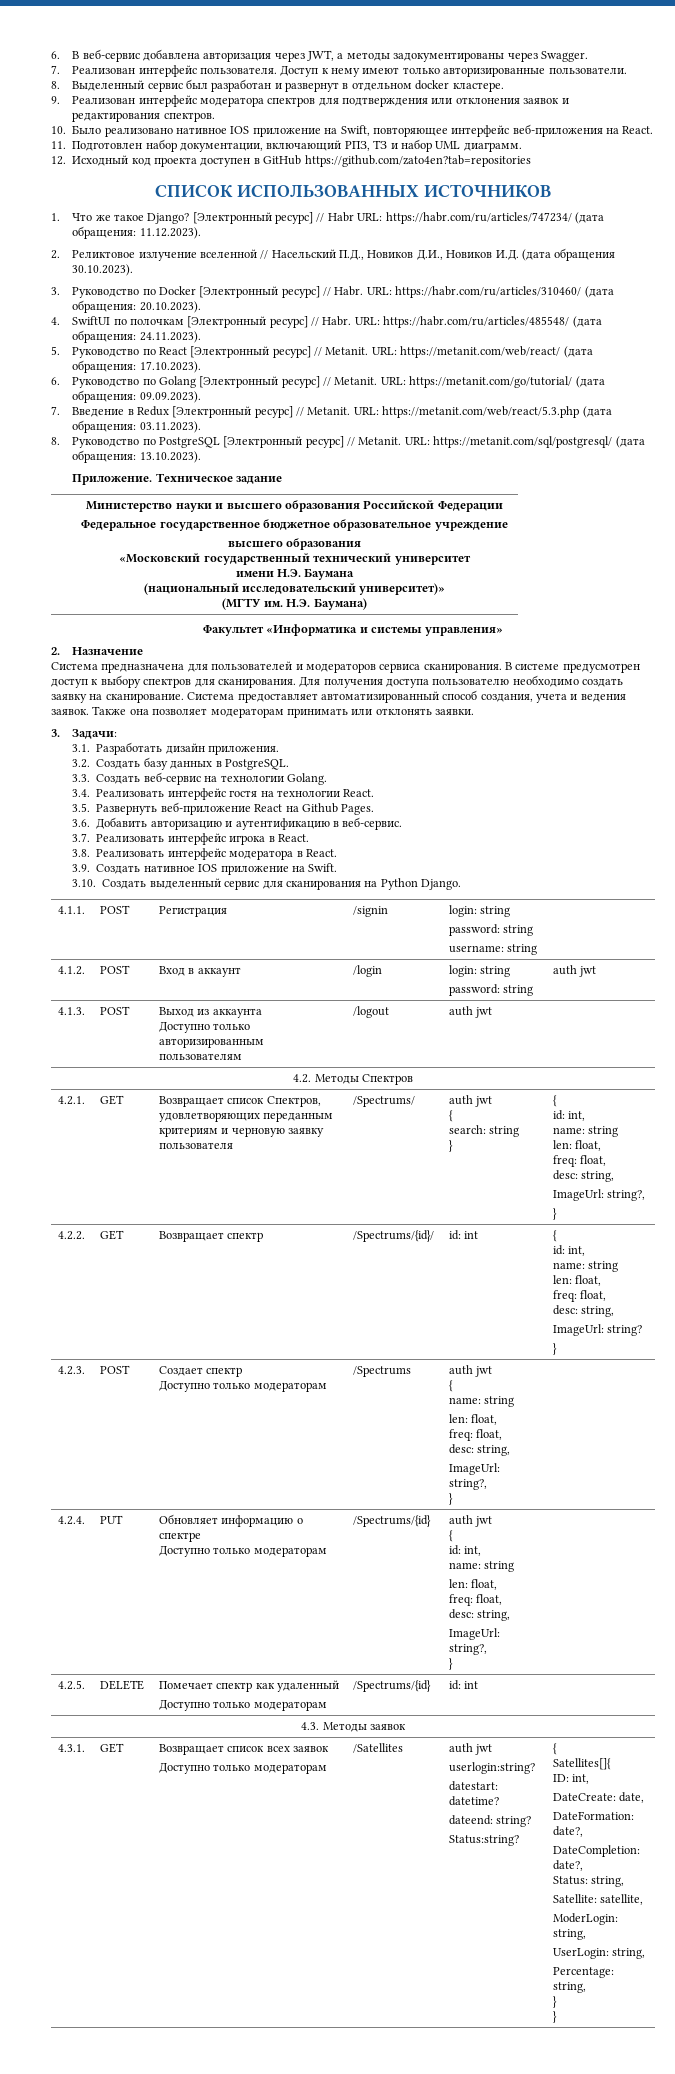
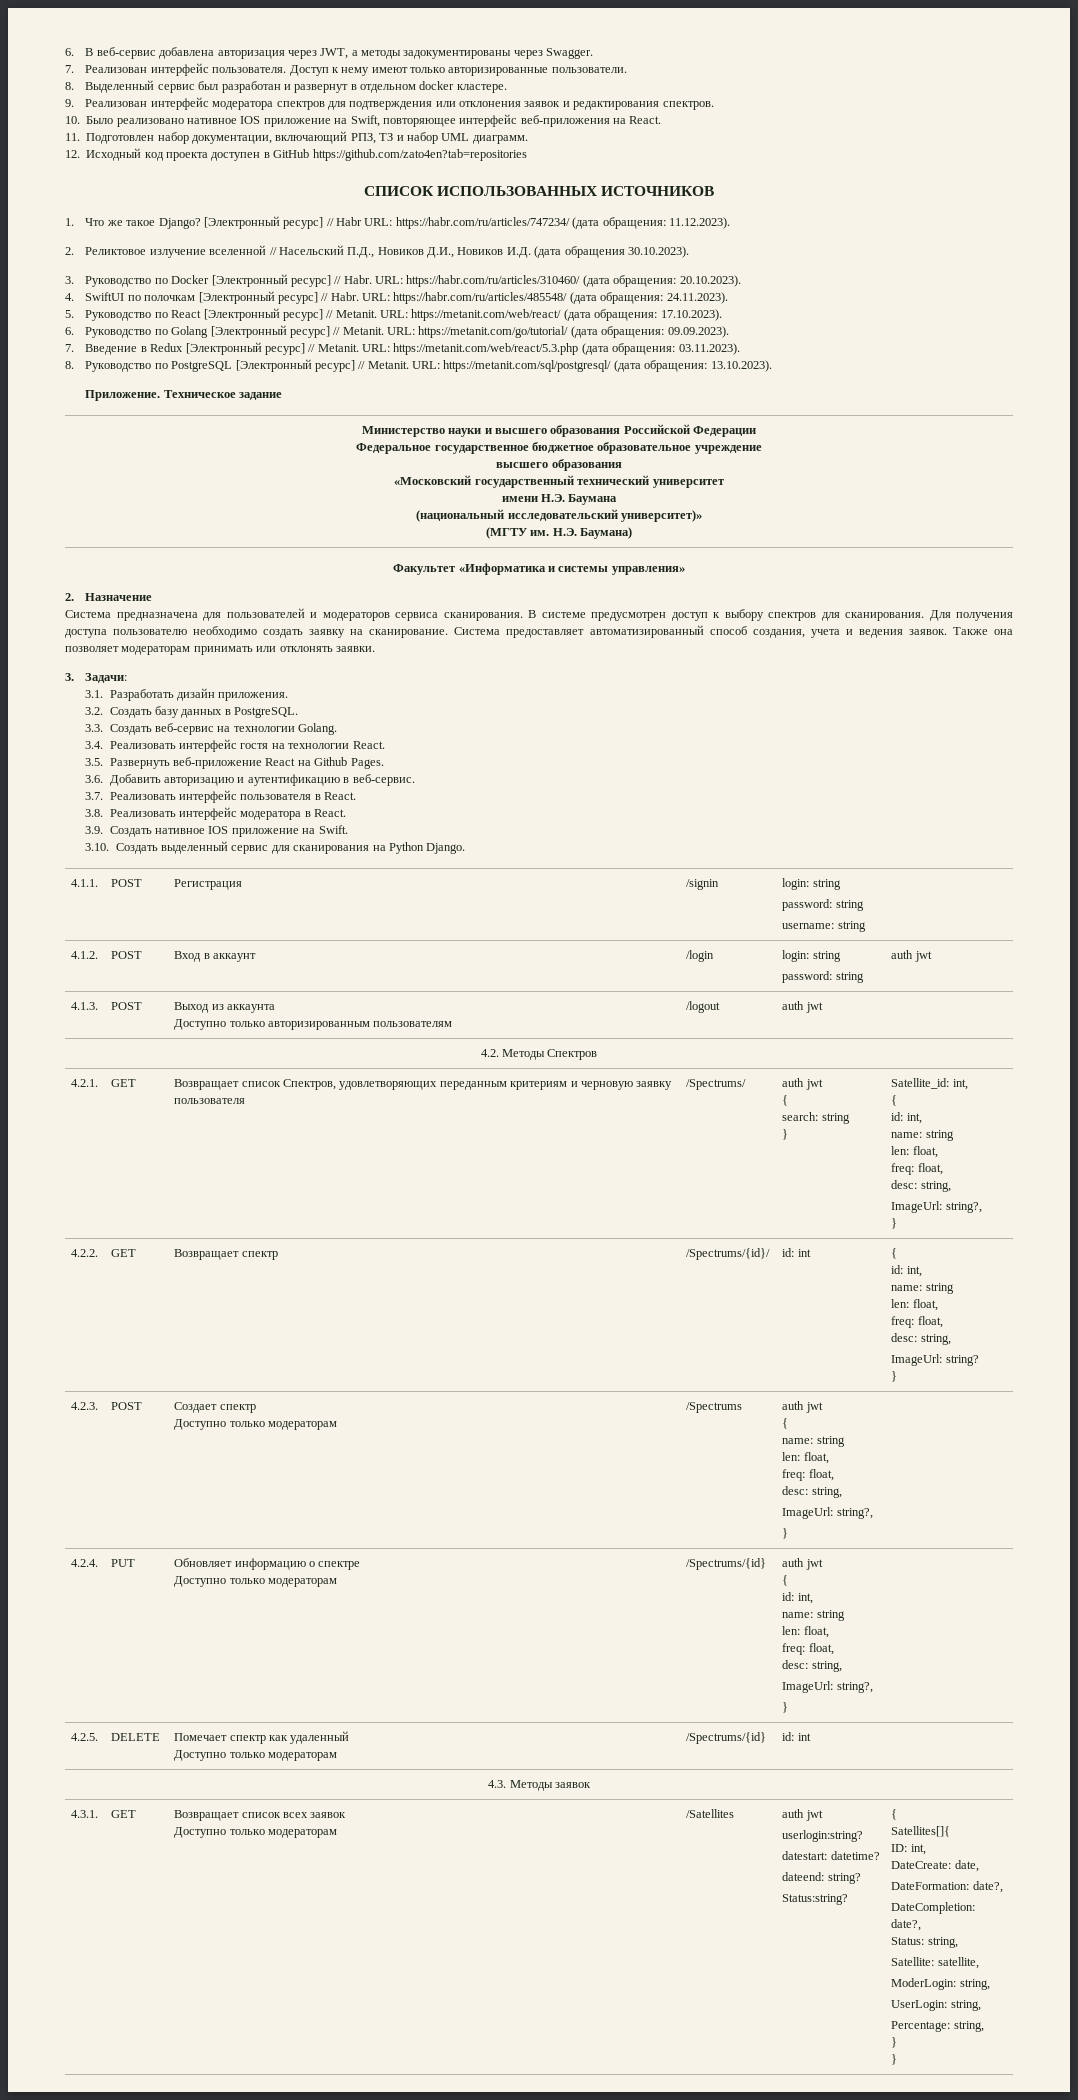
- 3.7. Реализовать интерфейс игрока в React.
+ 3.7. Реализовать интерфейс пользователя в React.
  4.2.1. | GET | Возвращает список Спектров, удовлетворяющих переданным критериям и черновую заявку пользователя | /Spectrums/ | auth jwt
  {
  search: string
- } | {
+ } | Satellite_id: int,
+ {

